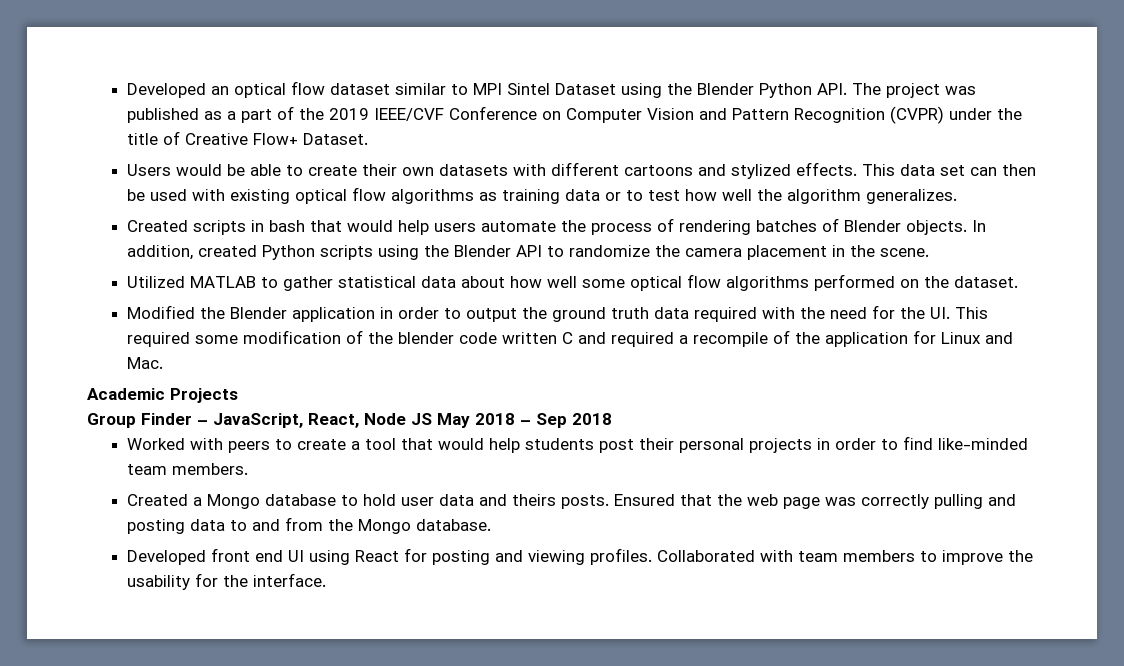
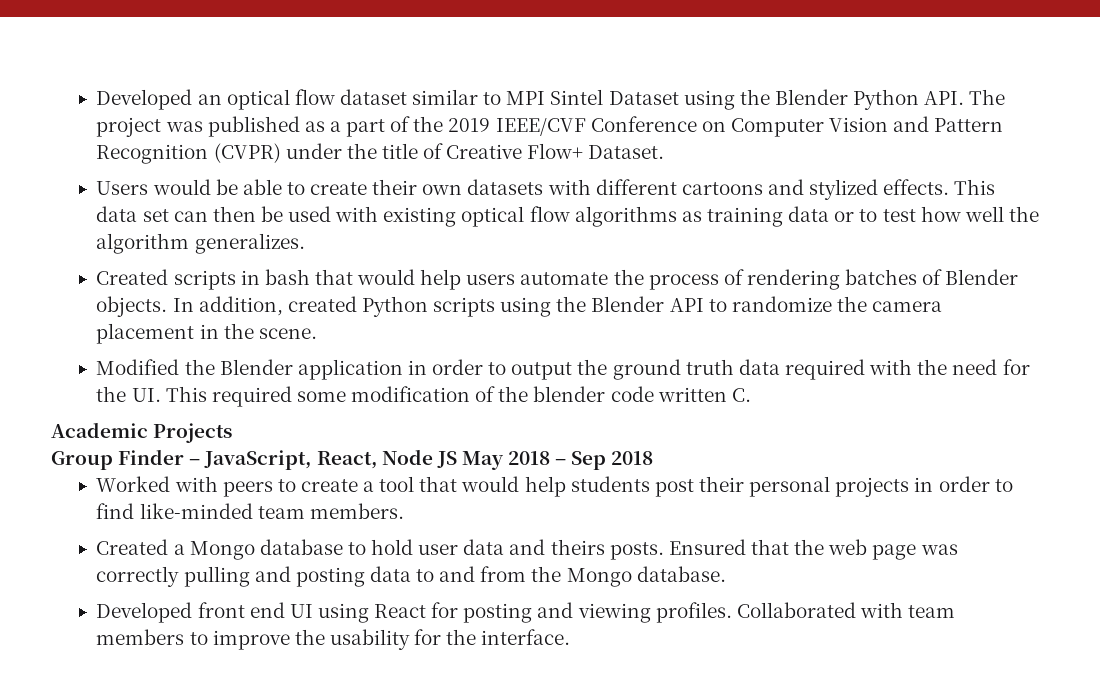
- Utilized MATLAB to gather statistical data about how well some optical flow algorithms performed on the dataset.
- Modified the Blender application in order to output the ground truth data required with the need for the UI. This required some modification of the blender code written C and required a recompile of the application for Linux and Mac.
+ Modified the Blender application in order to output the ground truth data required with the need for the UI. This required some modification of the blender code written C.

